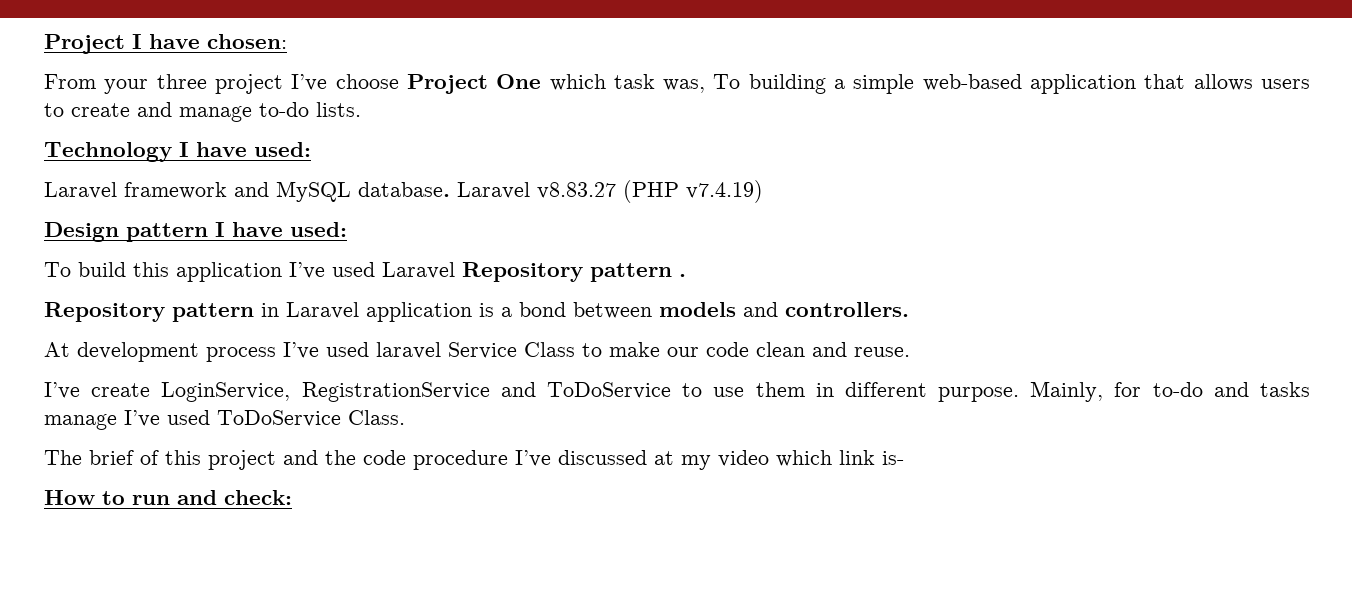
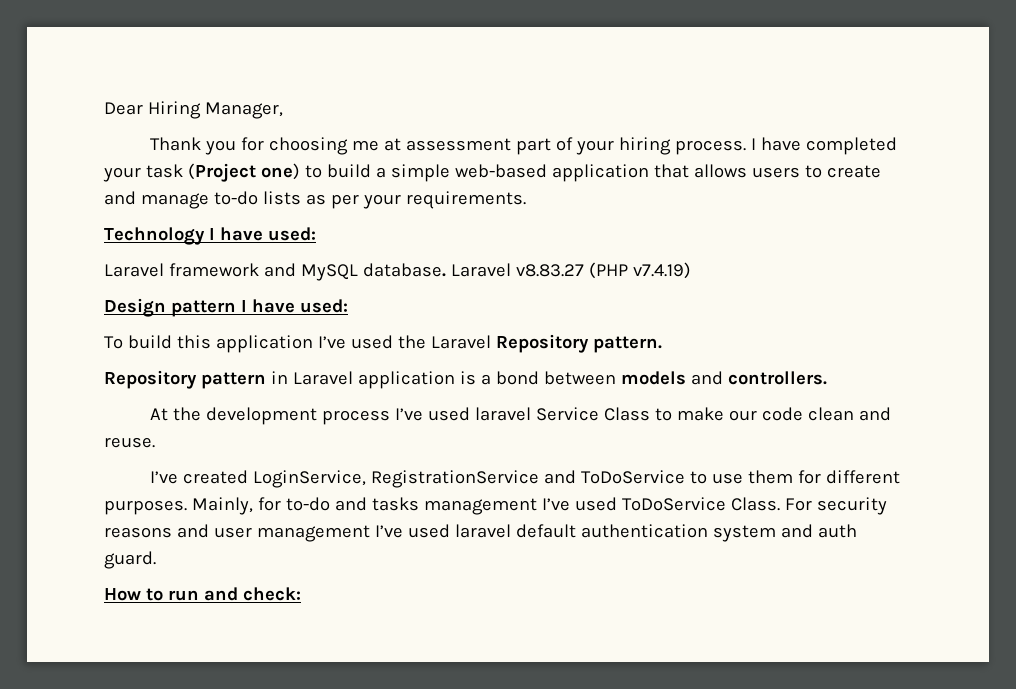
- Project I have chosen:
- From your three project I’ve choose Project One which task was, To building a simple web-based application that allows users to create and manage to-do lists.
+ Dear Hiring Manager,
+ Thank you for choosing me at assessment part of your hiring process. I have completed your task (Project one) to build a simple web-based application that allows users to create and manage to-do lists as per your requirements.
- To build this application I’ve used Laravel Repository pattern .
+ To build this application I’ve used the Laravel Repository pattern.
- At development process I’ve used laravel Service Class to make our code clean and reuse.
+ At the development process I’ve used laravel Service Class to make our code clean and reuse.
- I’ve create LoginService, RegistrationService and ToDoService to use them in different purpose.
+ I’ve created LoginService, RegistrationService and ToDoService to use them for different purposes.
- Mainly, for to-do and tasks manage I’ve used ToDoService Class.
- The brief of this project and the code procedure I’ve discussed at my video which link is-
+ Mainly, for to-do and tasks management I’ve used ToDoService Class. For security reasons and user management I’ve used laravel default authentication system and auth guard.

